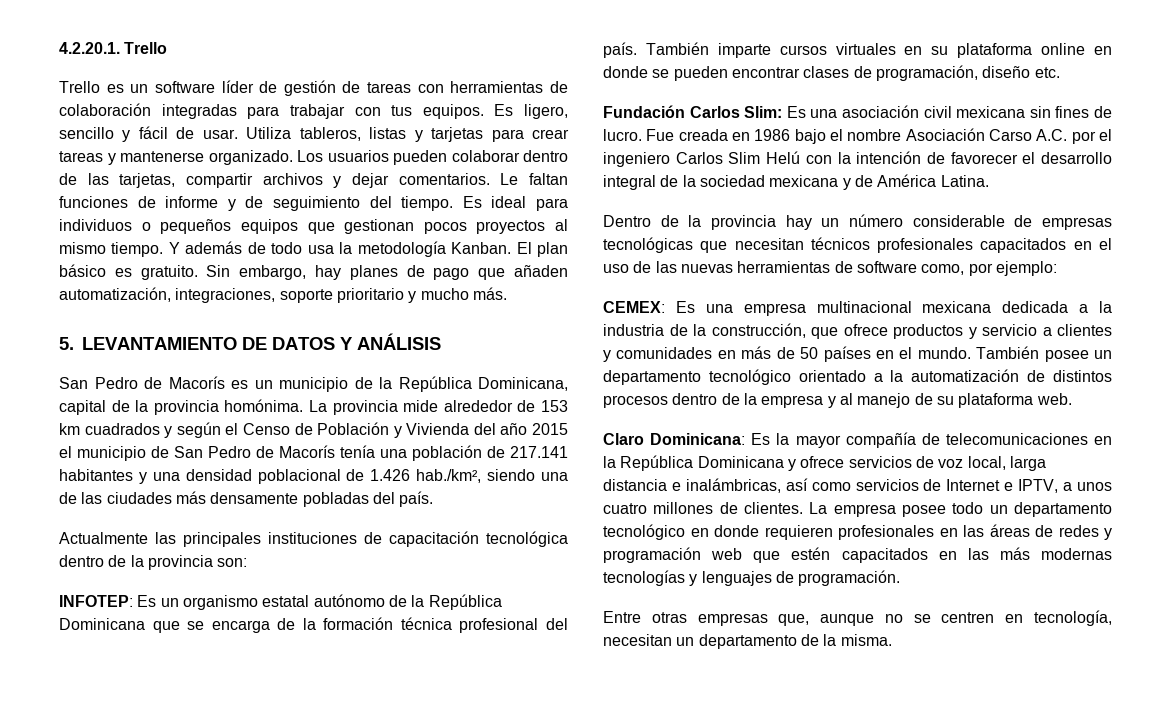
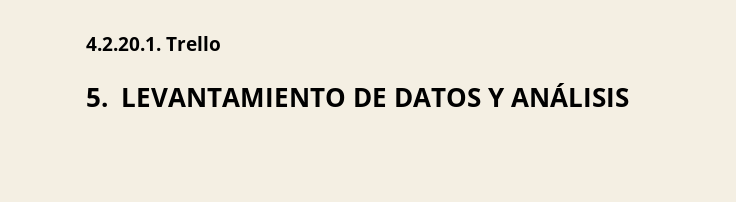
- Trello es un software líder de gestión de tareas con herramientas de colaboración integradas para trabajar con tus equipos. Es ligero, sencillo y fácil de usar. Utiliza tableros, listas y tarjetas para crear tareas y mantenerse organizado. Los usuarios pueden colaborar dentro de las tarjetas, compartir archivos y dejar comentarios. Le faltan funciones de informe y de seguimiento del tiempo. Es ideal para individuos o pequeños equipos que gestionan pocos proyectos al mismo tiempo. Y además de todo usa la metodología Kanban. El plan básico es gratuito. Sin embargo, hay planes de pago que añaden automatización, integraciones, soporte prioritario y mucho más.
- San Pedro de Macorís es un municipio de la República Dominicana, capital de la provincia homónima. La provincia mide alrededor de 153 km cuadrados y según el Censo de Población y Vivienda del año 2015 el municipio de San Pedro de Macorís tenía una población de 217.141 habitantes y una densidad poblacional de 1.426 hab./km², siendo una de las ciudades más densamente pobladas del país.
- Actualmente las principales instituciones de capacitación tecnológica dentro de la provincia son:
- INFOTEP: Es un organismo estatal autónomo de la República Dominicana que se encarga de la formación técnica profesional del país. También imparte cursos virtuales en su plataforma online en donde se pueden encontrar clases de programación, diseño etc.
- Fundación Carlos Slim: Es una asociación civil mexicana sin fines de lucro. Fue creada en 1986 bajo el nombre Asociación Carso A.C. por el ingeniero Carlos Slim Helú con la intención de favorecer el desarrollo integral de la sociedad mexicana y de América Latina.
- Dentro de la provincia hay un número considerable de empresas tecnológicas que necesitan técnicos profesionales capacitados en el uso de las nuevas herramientas de software como, por ejemplo:
- CEMEX: Es una empresa multinacional mexicana dedicada a la industria de la construcción, que ofrece productos y servicio a clientes y comunidades en más de 50 países en el mundo. También posee un departamento tecnológico orientado a la automatización de distintos procesos dentro de la empresa y al manejo de su plataforma web.
- Claro Dominicana: Es la mayor compañía de telecomunicaciones en la República Dominicana y ofrece servicios de voz local, larga distancia e inalámbricas, así como servicios de Internet e IPTV, a unos cuatro millones de clientes. La empresa posee todo un departamento tecnológico en donde requieren profesionales en las áreas de redes y programación web que estén capacitados en las más modernas tecnologías y lenguajes de programación.
- Entre otras empresas que, aunque no se centren en tecnología, necesitan un departamento de la misma.

